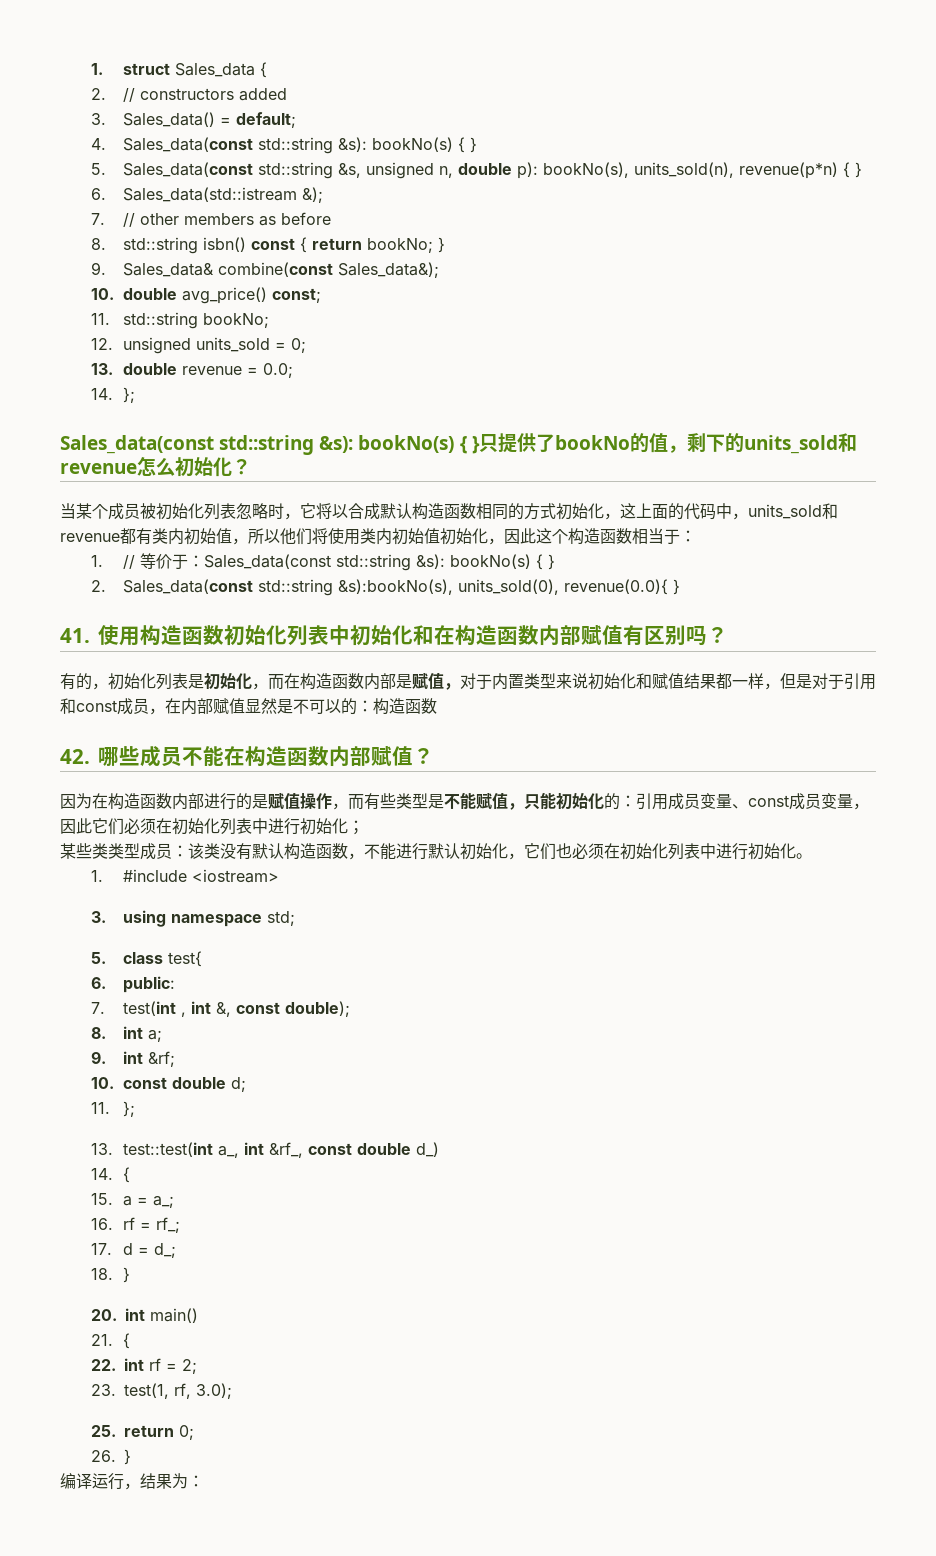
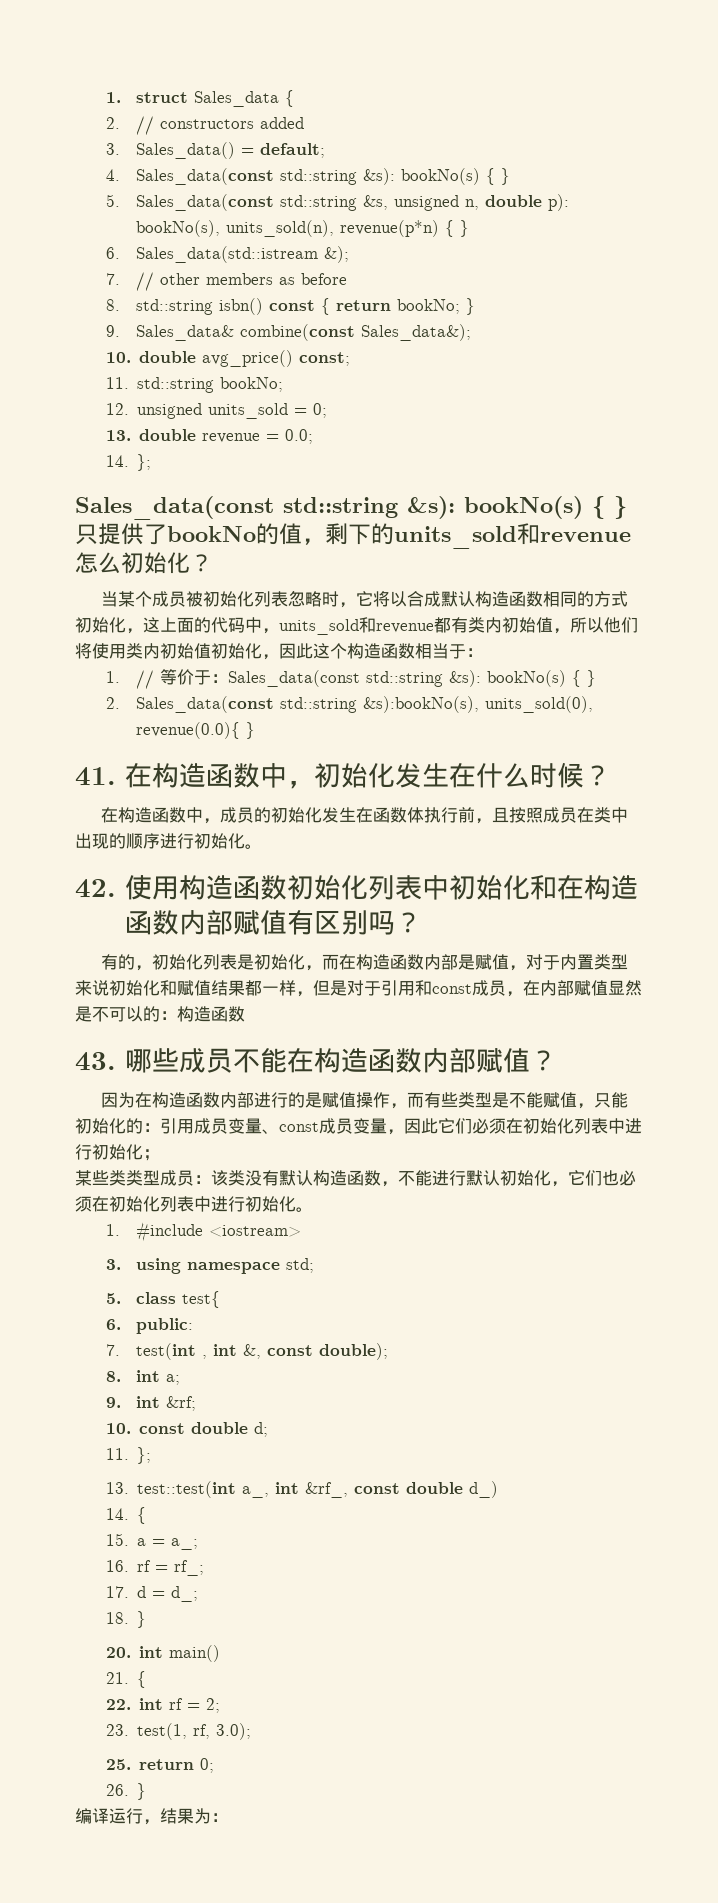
- 41.使用构造函数初始化列表中初始化和在构造函数内部赋值有区别吗？
+ 41.在构造函数中，初始化发生在什么时候？
+ 在构造函数中，成员的初始化发生在函数体执行前，且按照成员在类中出现的顺序进行初始化。
+ 42.使用构造函数初始化列表中初始化和在构造函数内部赋值有区别吗？
- 42.哪些成员不能在构造函数内部赋值？
+ 43.哪些成员不能在构造函数内部赋值？

